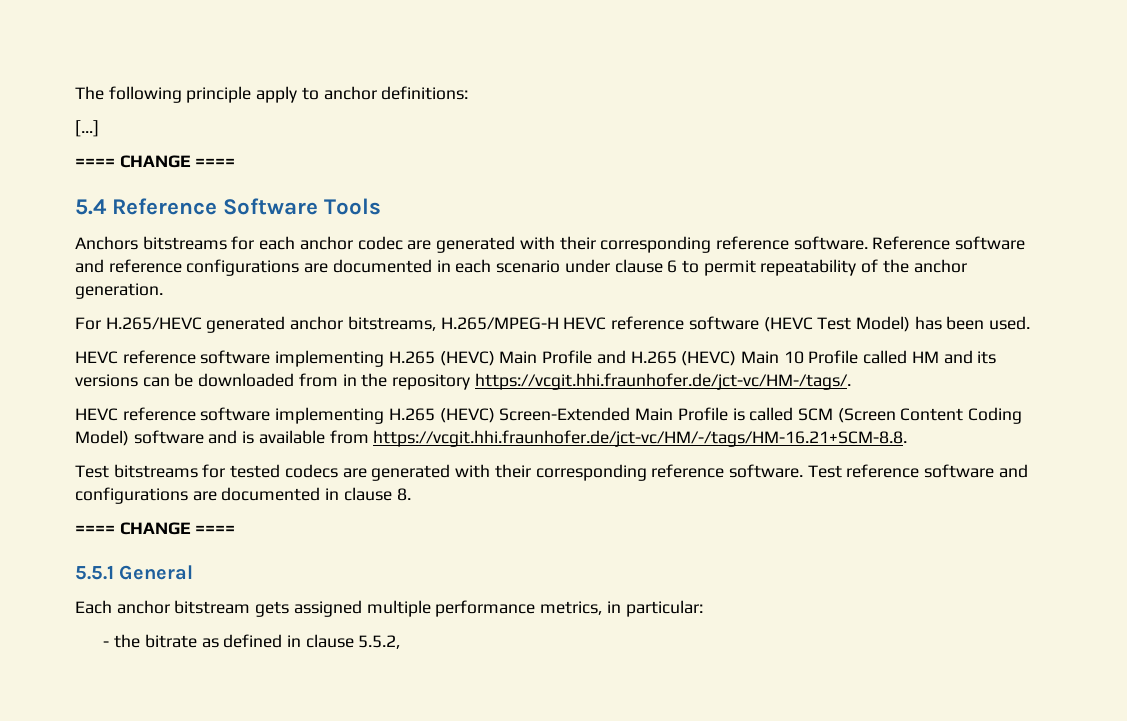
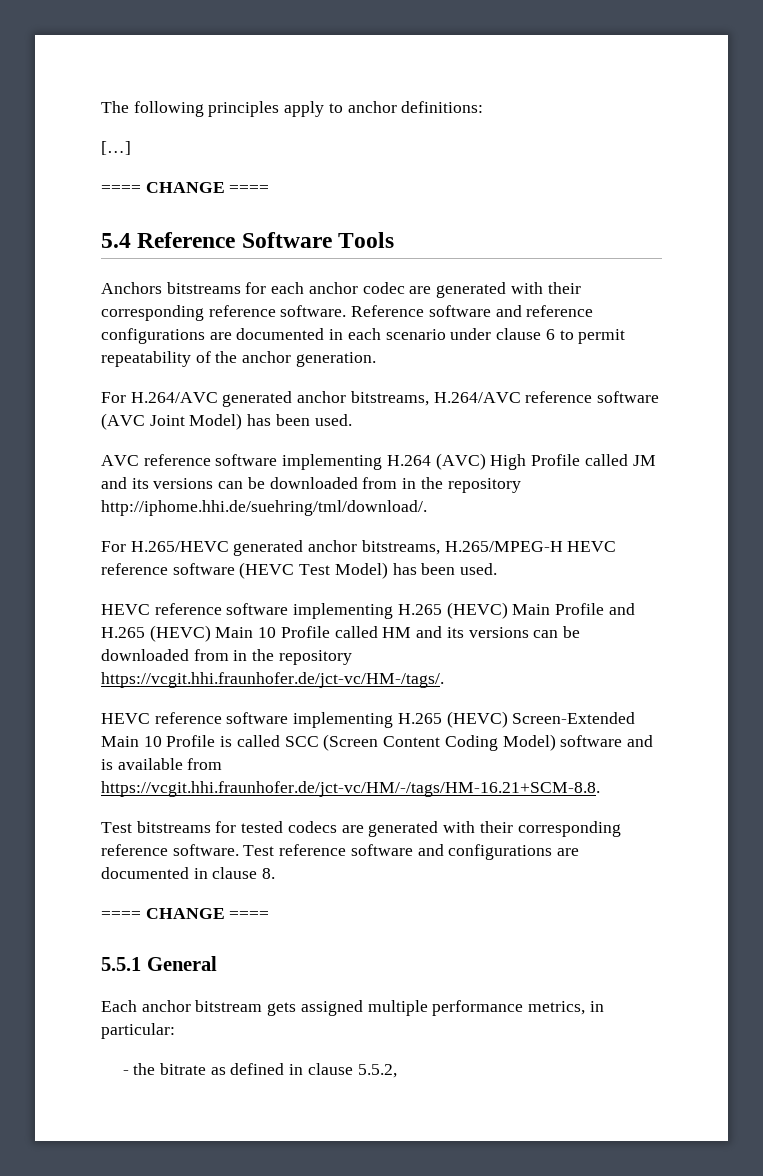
- The following principle apply to anchor definitions:
+ The following principles apply to anchor definitions:
+ For H.264/AVC generated anchor bitstreams, H.264/AVC reference software (AVC Joint Model) has been used.
+ AVC reference software implementing H.264 (AVC) High Profile called JM and its versions can be downloaded from in the repository http://iphome.hhi.de/suehring/tml/download/.
- HEVC reference software implementing H.265 (HEVC) Screen-Extended Main Profile is called SCM (Screen Content Coding Model) software and is available from https://vcgit.hhi.fraunhofer.de/jct-vc/HM/-/tags/HM-16.21+SCM-8.8.
+ HEVC reference software implementing H.265 (HEVC) Screen-Extended Main 10 Profile is called SCC (Screen Content Coding Model) software and is available from https://vcgit.hhi.fraunhofer.de/jct-vc/HM/-/tags/HM-16.21+SCM-8.8.

